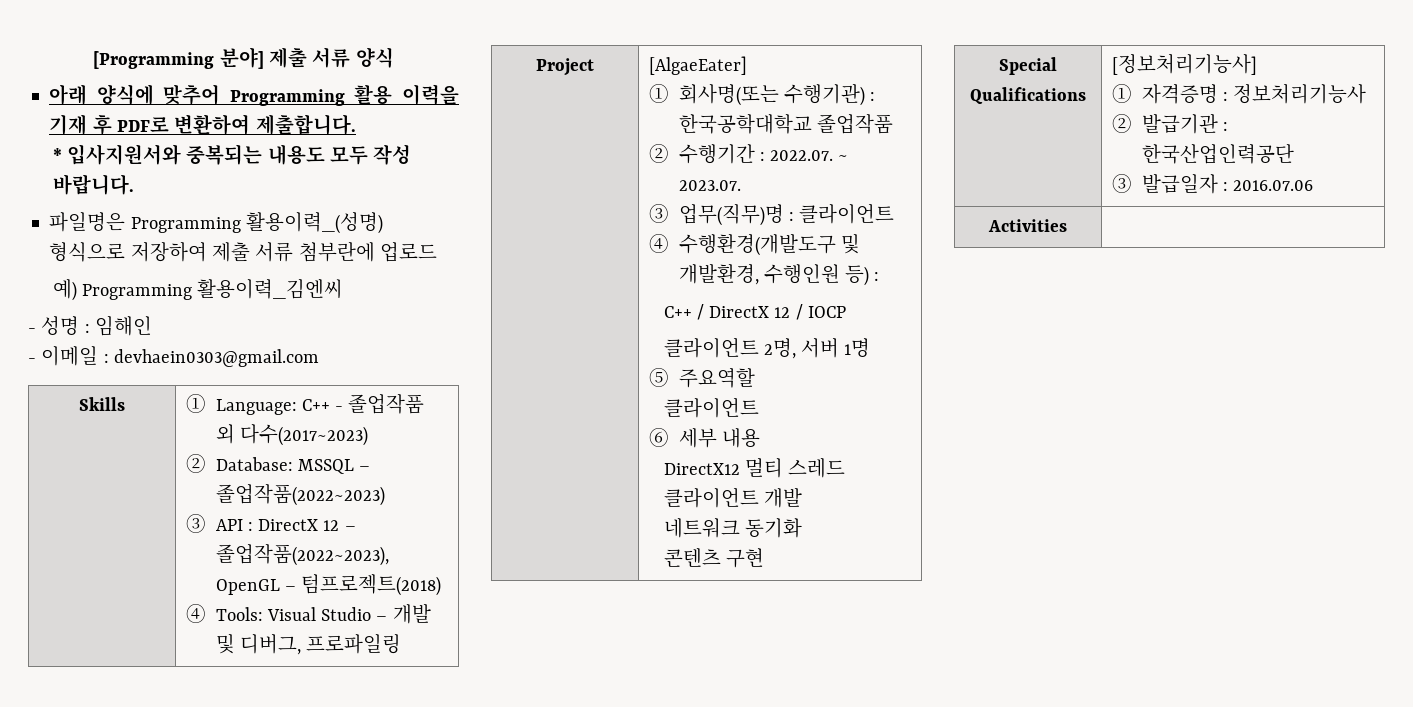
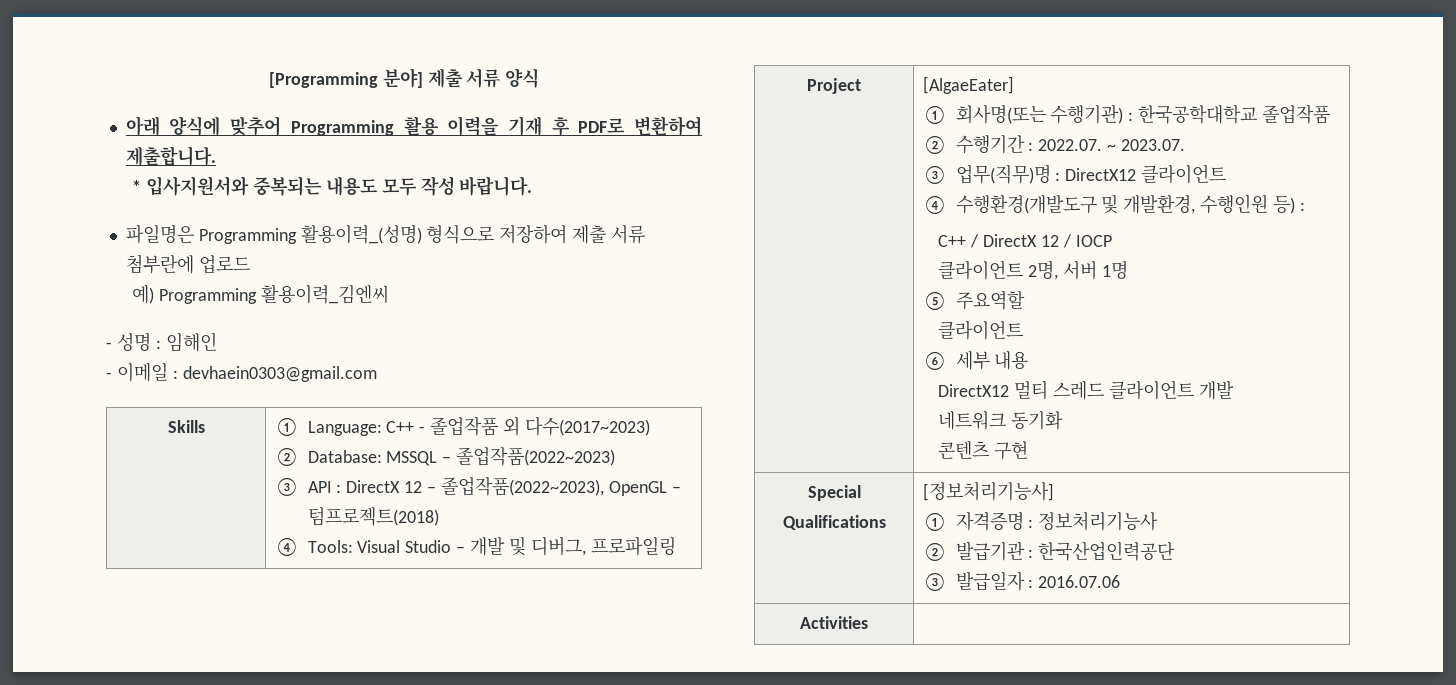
- ③ 업무(직무)명 : 클라이언트
+ ③ 업무(직무)명 : DirectX12 클라이언트

